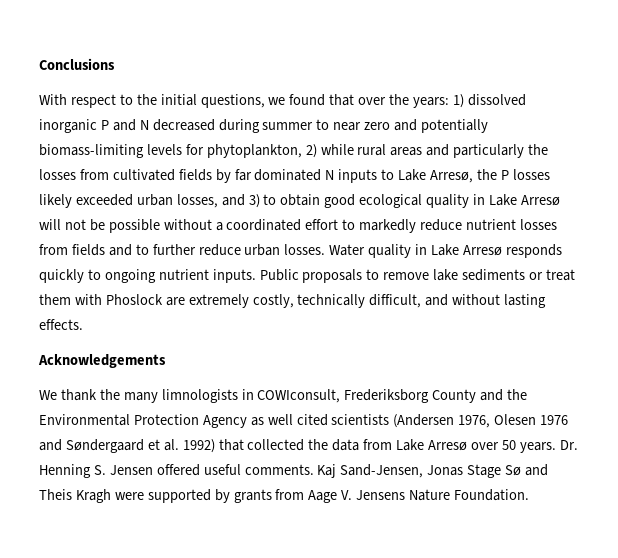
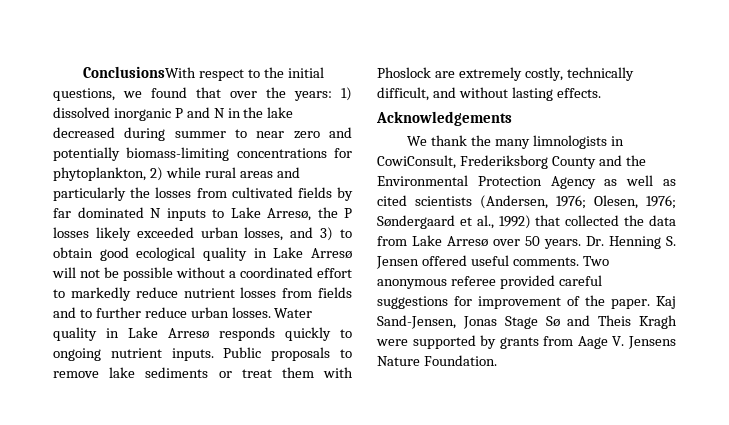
- Conclusions
- With respect to the initial questions, we found that over the years:
+ ConclusionsWith respect to the initial questions, we found that over the years:
- 1) dissolved inorganic P and N decreased during summer to near zero and potentially biomass-limiting levels for phytoplankton, 2) while rural areas and particularly the losses from cultivated fields by far dominated N inputs to Lake Arresø, the P losses likely exceeded urban losses, and 3) to obtain good ecological quality in Lake Arresø will not be possible without a coordinated effort to markedly reduce nutrient losses from fields and to further reduce urban losses.
+ 1) dissolved inorganic P and N in the lake decreased during summer to near zero and potentially biomass-limiting concentrations for phytoplankton, 2) while rural areas and particularly the losses from cultivated fields by far dominated N inputs to Lake Arresø, the P losses likely exceeded urban losses, and 3) to obtain good ecological quality in Lake Arresø will not be possible without a coordinated effort to markedly reduce nutrient losses from fields and to further reduce urban losses.
- We thank the many limnologists in COWIconsult, Frederiksborg County and the Environmental Protection Agency as well cited scientists (Andersen 1976, Olesen 1976 and Søndergaard et al. 1992) that collected the data from Lake Arresø over 50 years.
+ We thank the many limnologists in CowiConsult, Frederiksborg County and the Environmental Protection Agency as well as cited scientists (Andersen, 1976; Olesen, 1976; Søndergaard et al., 1992) that collected the data from Lake Arresø over 50 years.
+ Two anonymous referee provided careful suggestions for improvement of the paper.

